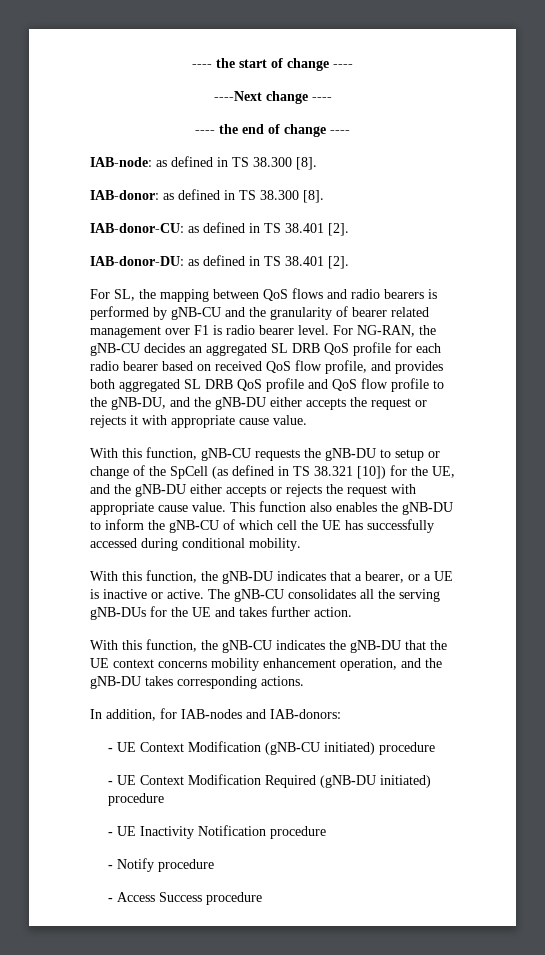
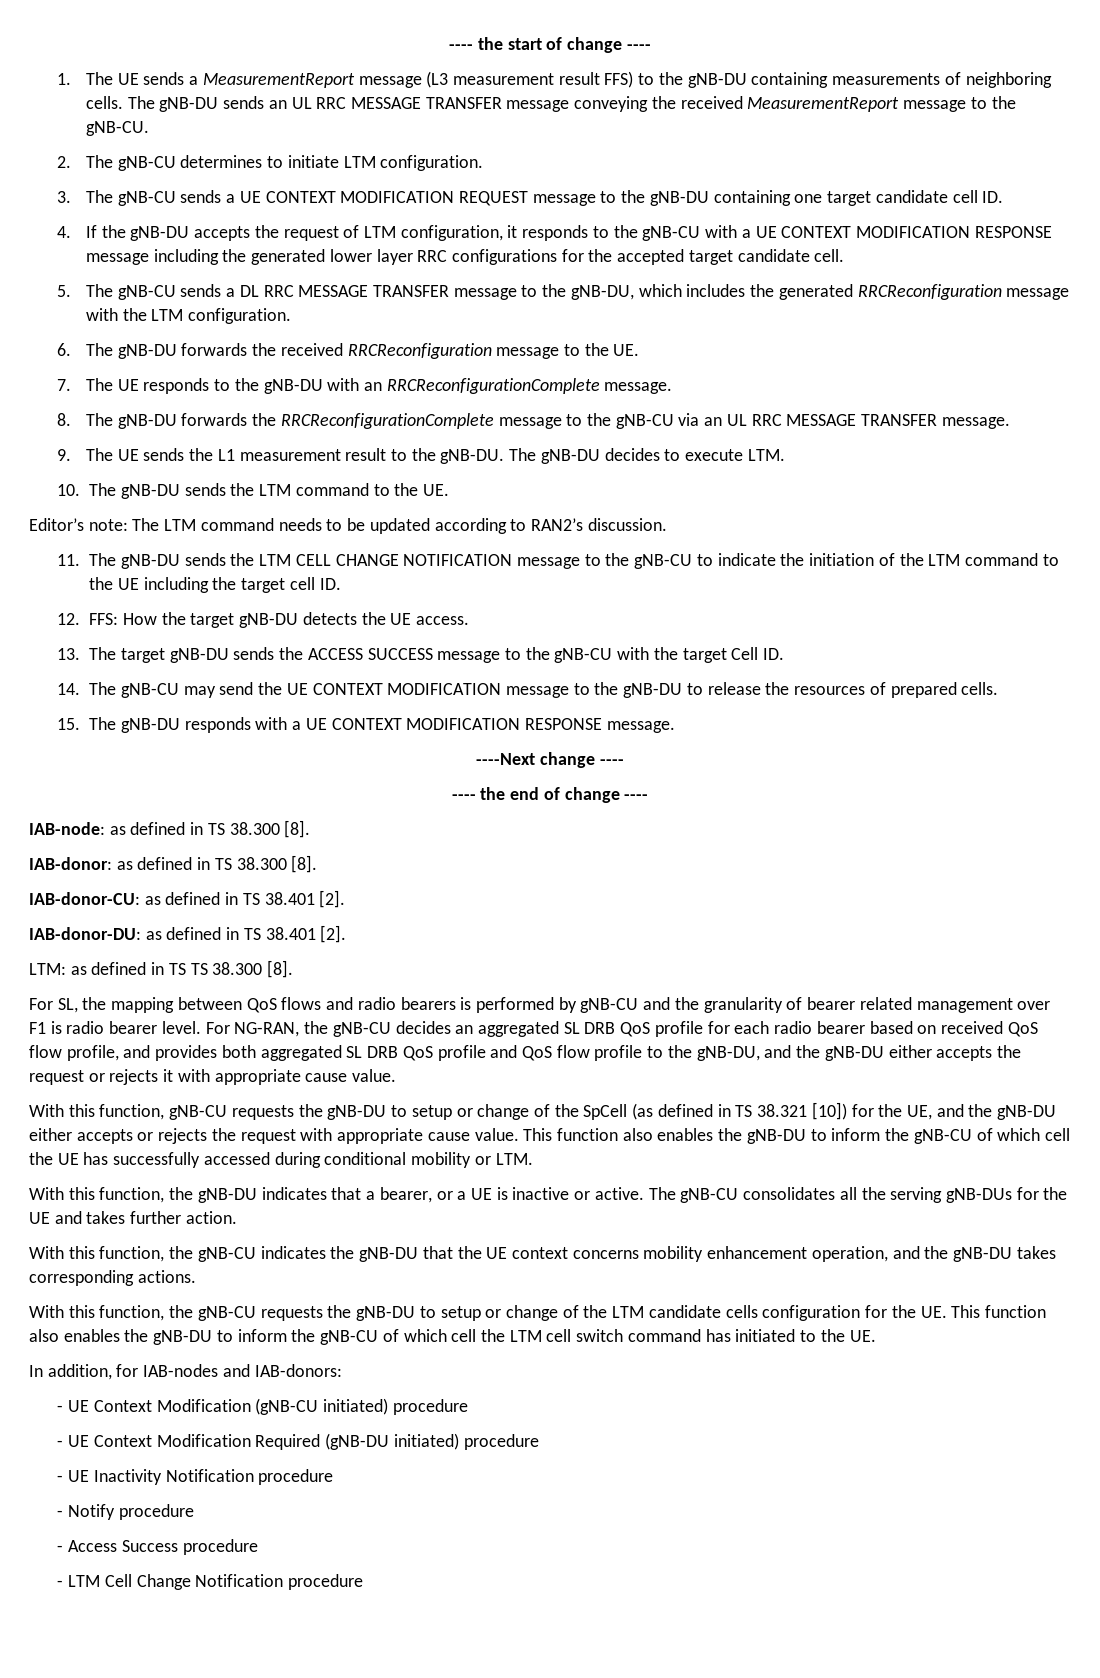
+ 1. The UE sends a MeasurementReport message (L3 measurement result FFS) to the gNB-DU containing measurements of neighboring cells. The gNB-DU sends an UL RRC MESSAGE TRANSFER message conveying the received MeasurementReport message to the gNB-CU.
+ 2. The gNB-CU determines to initiate LTM configuration.
+ 3. The gNB-CU sends a UE CONTEXT MODIFICATION REQUEST message to the gNB-DU containing one target candidate cell ID.
+ 4. If the gNB-DU accepts the request of LTM configuration, it responds to the gNB-CU with a UE CONTEXT MODIFICATION RESPONSE message including the generated lower layer RRC configurations for the accepted target candidate cell.
+ 5. The gNB-CU sends a DL RRC MESSAGE TRANSFER message to the gNB-DU, which includes the generated RRCReconfiguration message with the LTM configuration.
+ 6. The gNB-DU forwards the received RRCReconfiguration message to the UE.
+ 7. The UE responds to the gNB-DU with an RRCReconfigurationComplete message.
+ 8. The gNB-DU forwards the RRCReconfigurationComplete message to the gNB-CU via an UL RRC MESSAGE TRANSFER message.
+ 9. The UE sends the L1 measurement result to the gNB-DU. The gNB-DU decides to execute LTM.
+ 10. The gNB-DU sends the LTM command to the UE.
+ Editor’s note: The LTM command needs to be updated according to RAN2’s discussion.
+ 11. The gNB-DU sends the LTM CELL CHANGE NOTIFICATION message to the gNB-CU to indicate the initiation of the LTM command to the UE including the target cell ID.
+ 12. FFS: How the target gNB-DU detects the UE access.
+ 13. The target gNB-DU sends the ACCESS SUCCESS message to the gNB-CU with the target Cell ID.
+ 14. The gNB-CU may send the UE CONTEXT MODIFICATION message to the gNB-DU to release the resources of prepared cells.
+ 15. The gNB-DU responds with a UE CONTEXT MODIFICATION RESPONSE message.
+ LTM: as defined in TS TS 38.300 [8].
- This function also enables the gNB-DU to inform the gNB-CU of which cell the UE has successfully accessed during conditional mobility.
+ This function also enables the gNB-DU to inform the gNB-CU of which cell the UE has successfully accessed during conditional mobility or LTM.
+ With this function, the gNB-CU requests the gNB-DU to setup or change of the LTM candidate cells configuration for the UE. This function also enables the gNB-DU to inform the gNB-CU of which cell the LTM cell switch command has initiated to the UE.
+ - LTM Cell Change Notification procedure

